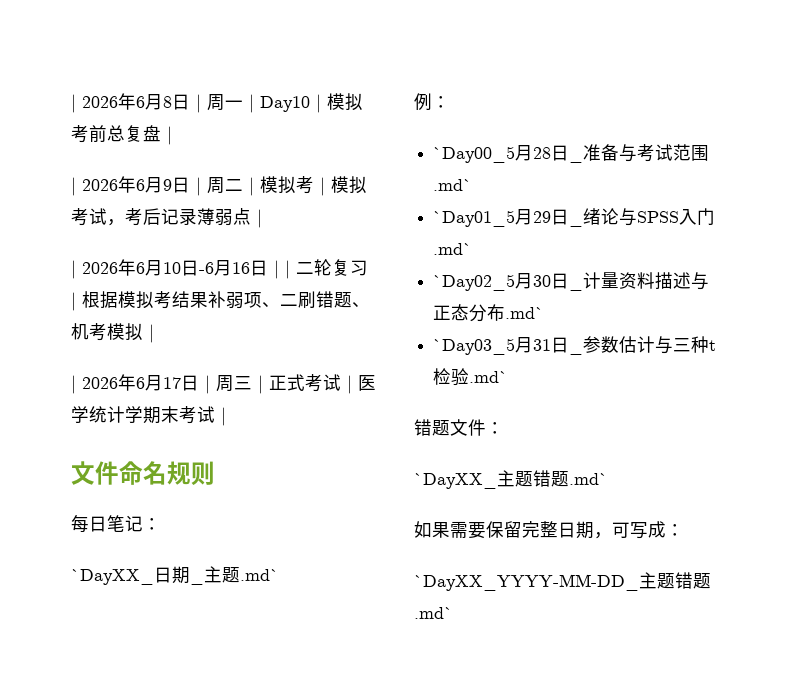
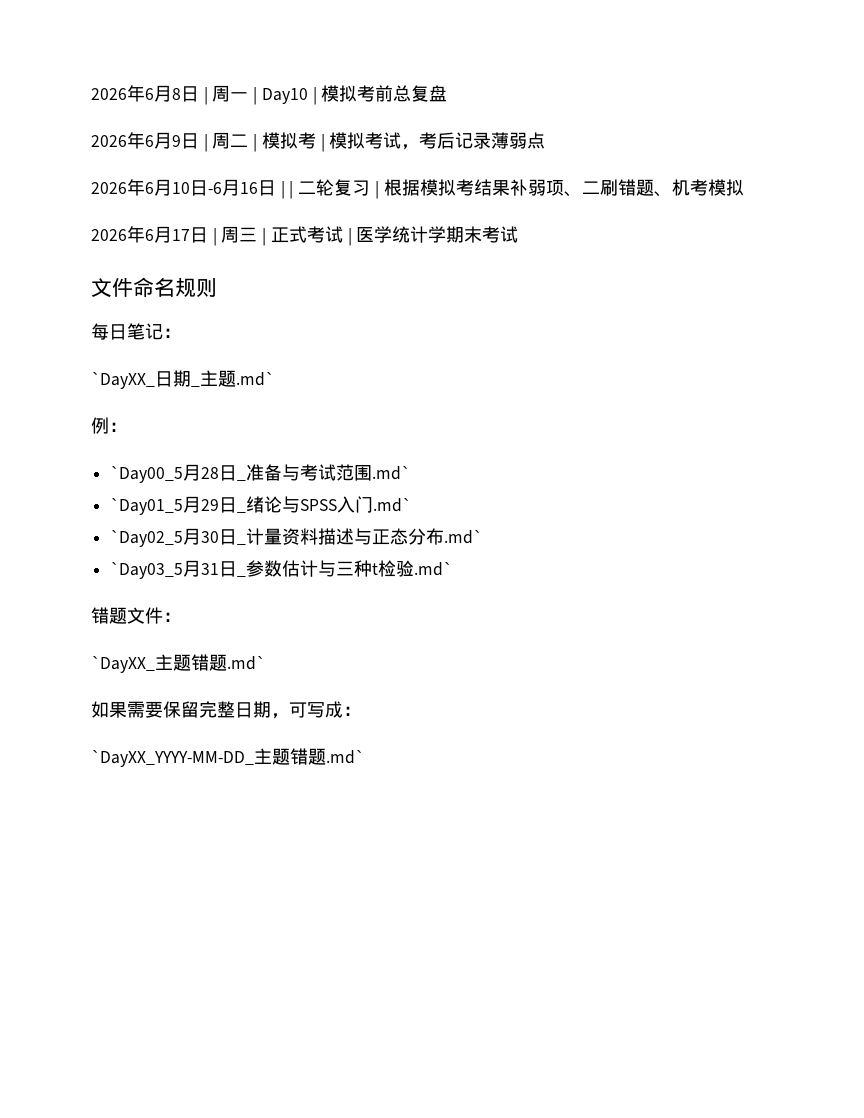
- | 2026年6月8日 | 周一 | Day10 | 模拟考前总复盘 |
- | 2026年6月9日 | 周二 | 模拟考 | 模拟考试，考后记录薄弱点 |
- | 2026年6月10日-6月16日 | | 二轮复习 | 根据模拟考结果补弱项、二刷错题、机考模拟 |
- | 2026年6月17日 | 周三 | 正式考试 | 医学统计学期末考试 |
+ 2026年6月8日 | 周一 | Day10 | 模拟考前总复盘
+ 2026年6月9日 | 周二 | 模拟考 | 模拟考试，考后记录薄弱点
+ 2026年6月10日-6月16日 | | 二轮复习 | 根据模拟考结果补弱项、二刷错题、机考模拟
+ 2026年6月17日 | 周三 | 正式考试 | 医学统计学期末考试

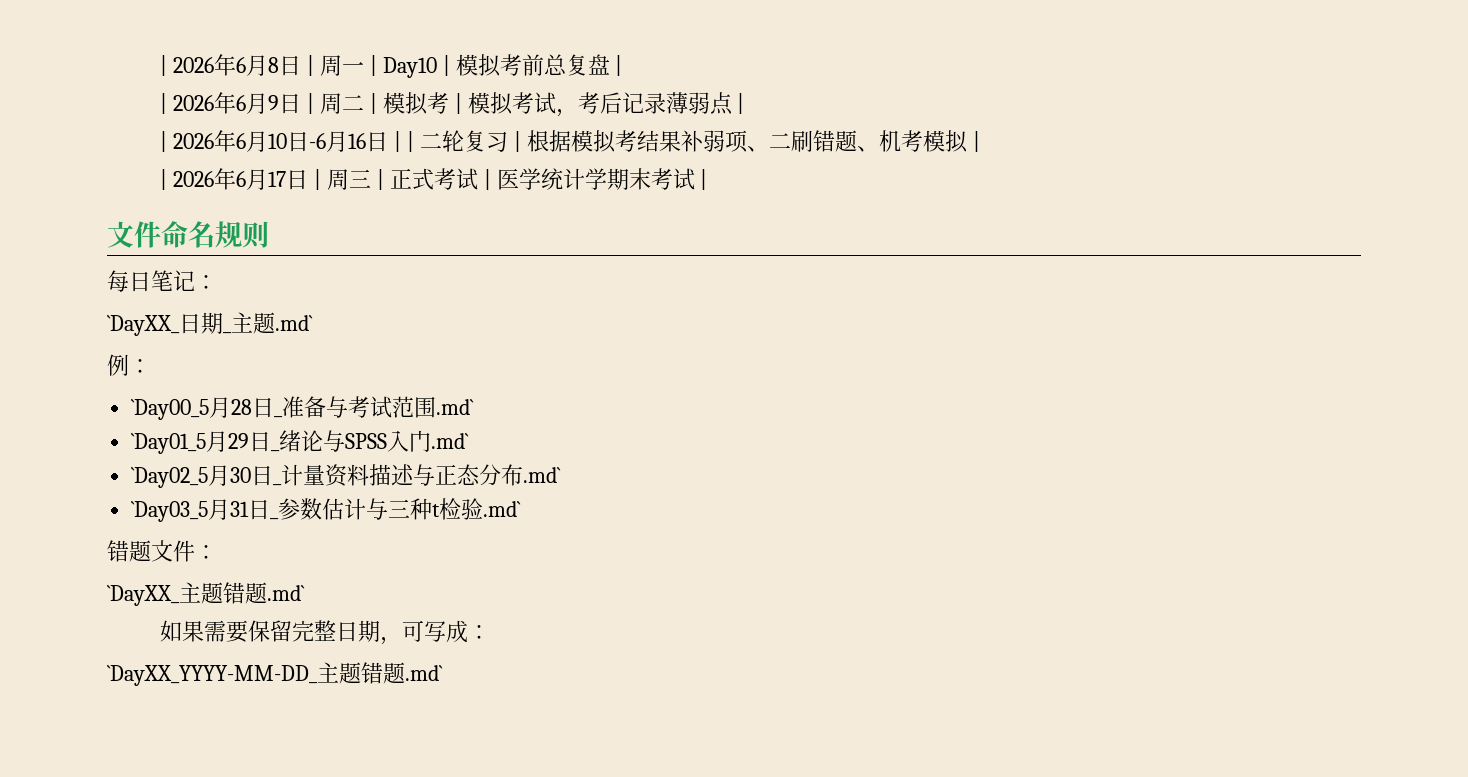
- 2026年6月8日 | 周一 | Day10 | 模拟考前总复盘
- 2026年6月9日 | 周二 | 模拟考 | 模拟考试，考后记录薄弱点
- 2026年6月10日-6月16日 | | 二轮复习 | 根据模拟考结果补弱项、二刷错题、机考模拟
- 2026年6月17日 | 周三 | 正式考试 | 医学统计学期末考试
+ | 2026年6月8日 | 周一 | Day10 | 模拟考前总复盘 |
+ | 2026年6月9日 | 周二 | 模拟考 | 模拟考试，考后记录薄弱点 |
+ | 2026年6月10日-6月16日 | | 二轮复习 | 根据模拟考结果补弱项、二刷错题、机考模拟 |
+ | 2026年6月17日 | 周三 | 正式考试 | 医学统计学期末考试 |

